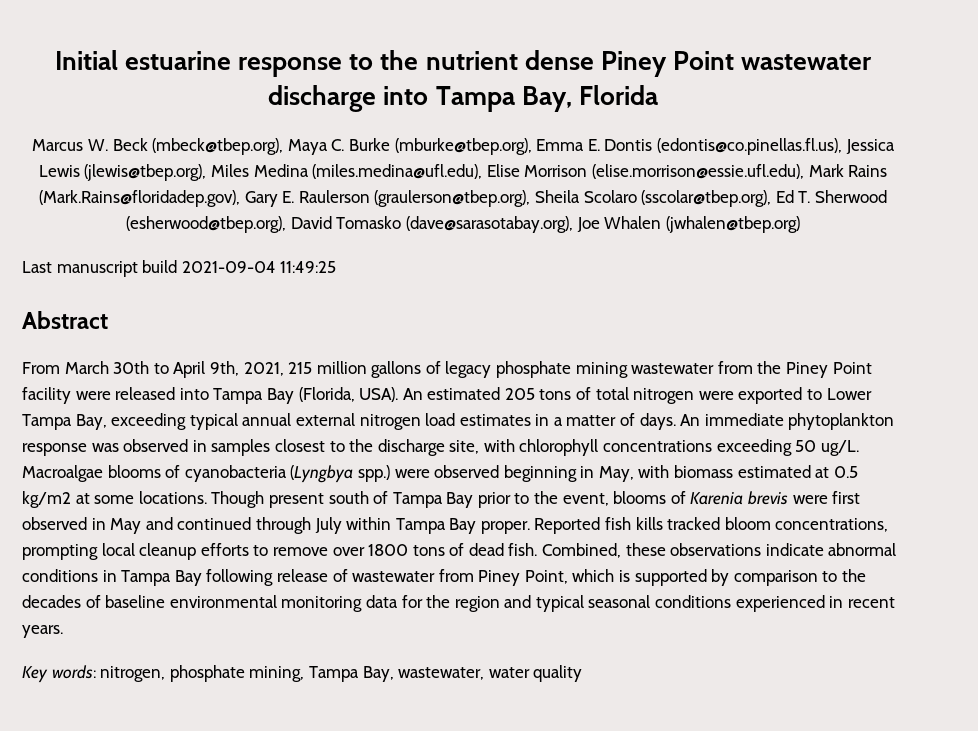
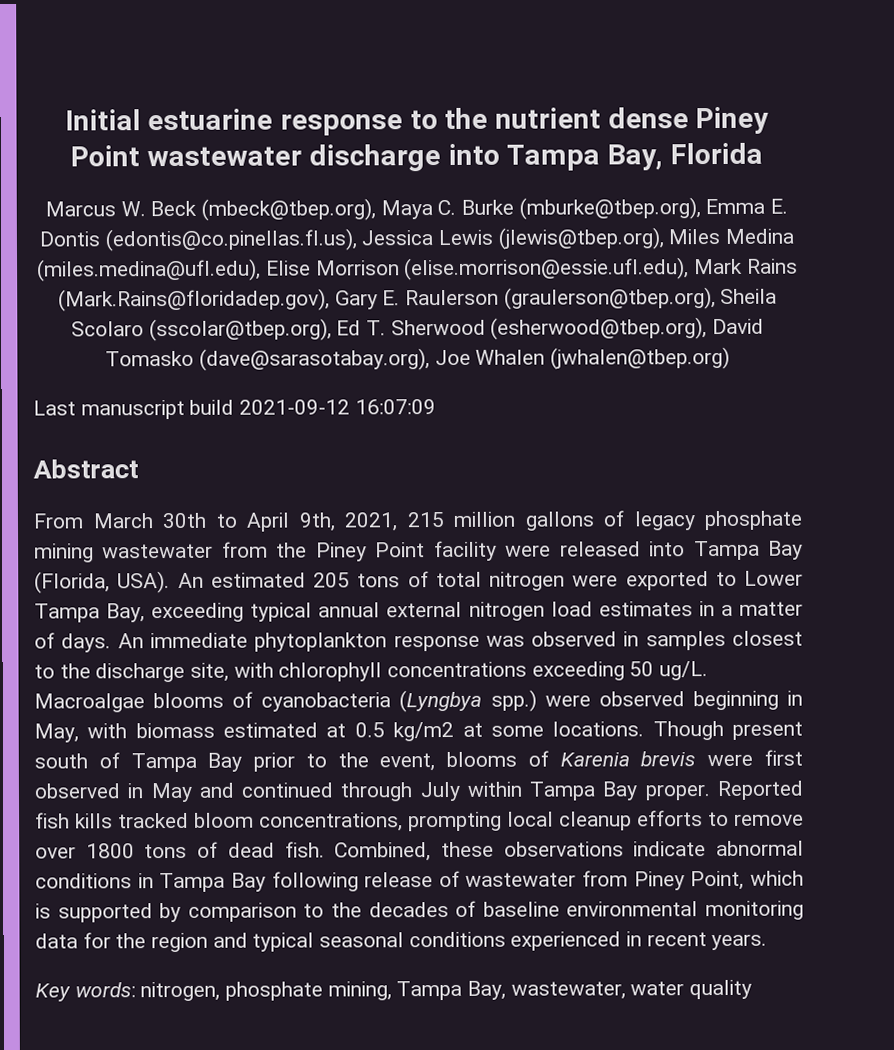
- Last manuscript build 2021-09-04 11:49:25
+ Last manuscript build 2021-09-12 16:07:09

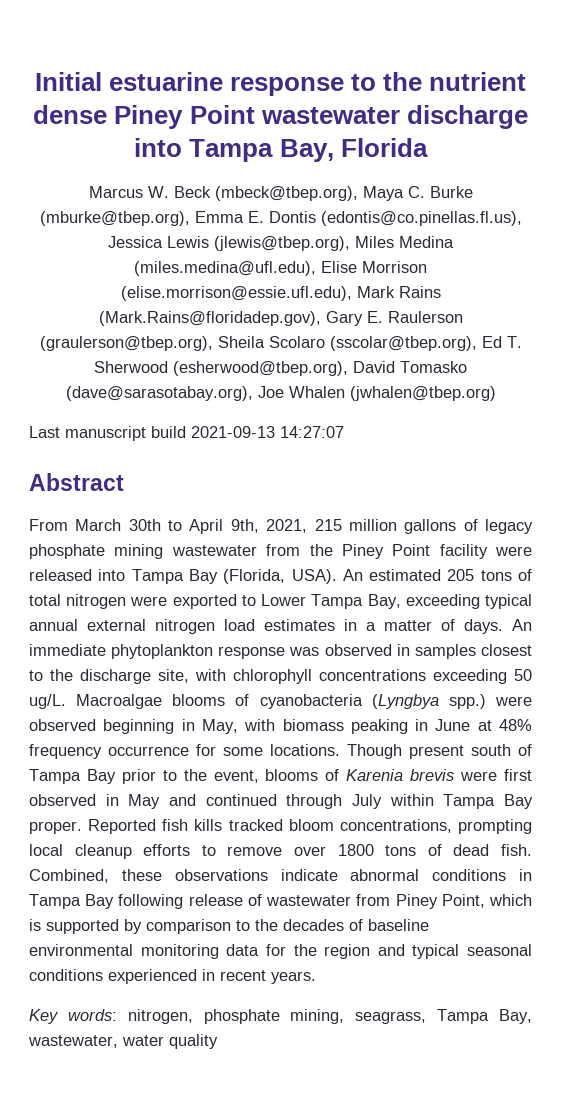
- Last manuscript build 2021-09-12 16:07:09
+ Last manuscript build 2021-09-13 14:27:07
- Macroalgae blooms of cyanobacteria (Lyngbya spp.) were observed beginning in May, with biomass estimated at 0.5 kg/m2 at some locations.
+ Macroalgae blooms of cyanobacteria (Lyngbya spp.) were observed beginning in May, with biomass peaking in June at 48% frequency occurrence for some locations.
- Key words: nitrogen, phosphate mining, Tampa Bay, wastewater, water quality
+ Key words: nitrogen, phosphate mining, seagrass, Tampa Bay, wastewater, water quality

